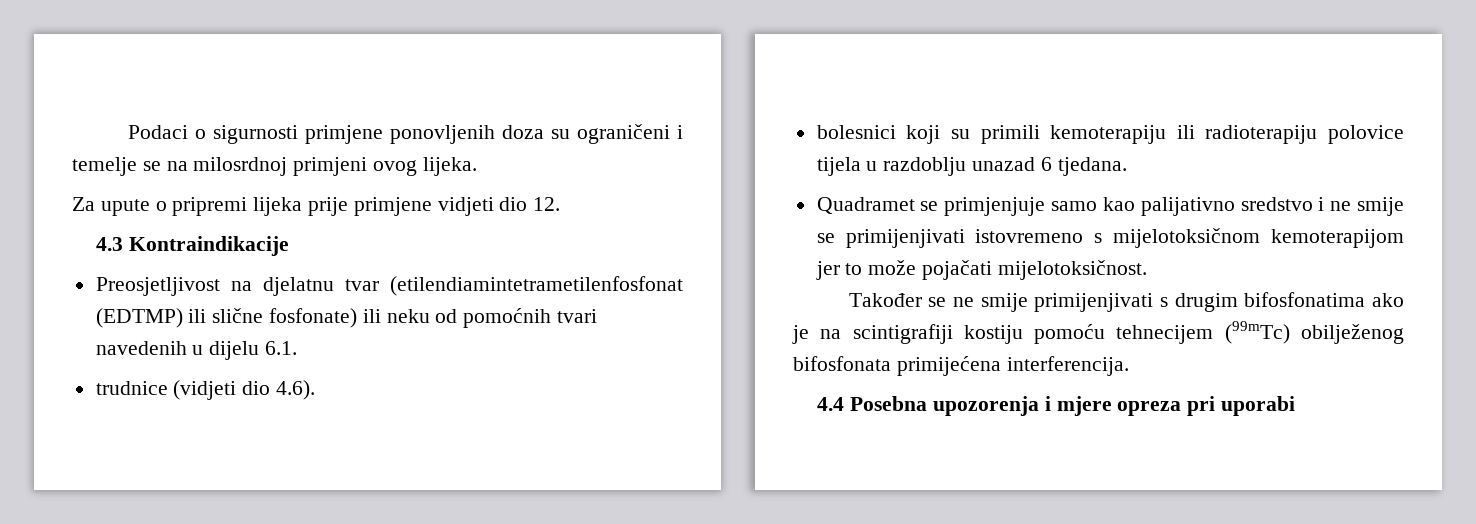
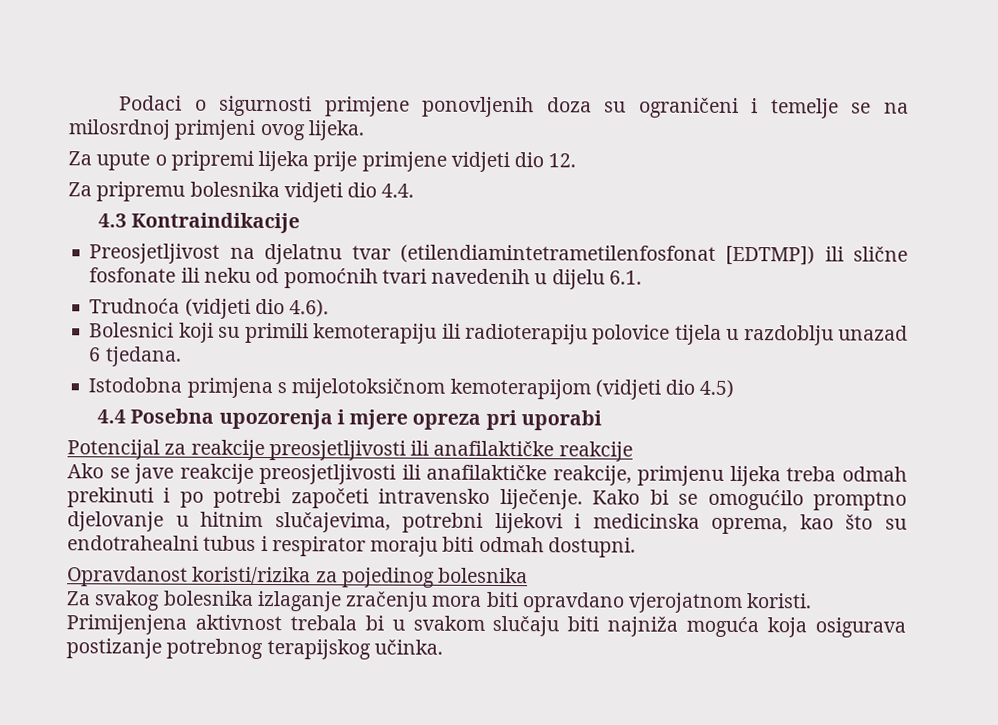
+ Za pripremu bolesnika vidjeti dio 4.4.
- Preosjetljivost na djelatnu tvar (etilendiamintetrametilenfosfonat (EDTMP) ili slične fosfonate) ili neku od pomoćnih tvari navedenih u dijelu 6.1.
+ Preosjetljivost na djelatnu tvar (etilendiamintetrametilenfosfonat [EDTMP]) ili slične fosfonate ili neku od pomoćnih tvari navedenih u dijelu 6.1.
- trudnice (vidjeti dio 4.6).
+ Trudnoća (vidjeti dio 4.6).
- bolesnici koji su primili kemoterapiju ili radioterapiju polovice tijela u razdoblju unazad 6 tjedana.
+ Bolesnici koji su primili kemoterapiju ili radioterapiju polovice tijela u razdoblju unazad 6 tjedana.
- Quadramet se primjenjuje samo kao palijativno sredstvo i ne smije se primijenjivati istovremeno s mijelotoksičnom kemoterapijom jer to može pojačati mijelotoksičnost.
- Također se ne smije primijenjivati s drugim bifosfonatima ako je na scintigrafiji kostiju pomoću tehnecijem (99mTc) obilježenog bifosfonata primijećena interferencija.
+ Istodobna primjena s mijelotoksičnom kemoterapijom (vidjeti dio 4.5)
+ Potencijal za reakcije preosjetljivosti ili anafilaktičke reakcije
+ Ako se jave reakcije preosjetljivosti ili anafilaktičke reakcije, primjenu lijeka treba odmah prekinuti i po potrebi započeti intravensko liječenje. Kako bi se omogućilo promptno djelovanje u hitnim slučajevima, potrebni lijekovi i medicinska oprema, kao što su endotrahealni tubus i respirator moraju biti odmah dostupni.
+ Opravdanost koristi/rizika za pojedinog bolesnika
+ Za svakog bolesnika izlaganje zračenju mora biti opravdano vjerojatnom koristi. Primijenjena aktivnost trebala bi u svakom slučaju biti najniža moguća koja osigurava postizanje potrebnog terapijskog učinka.

